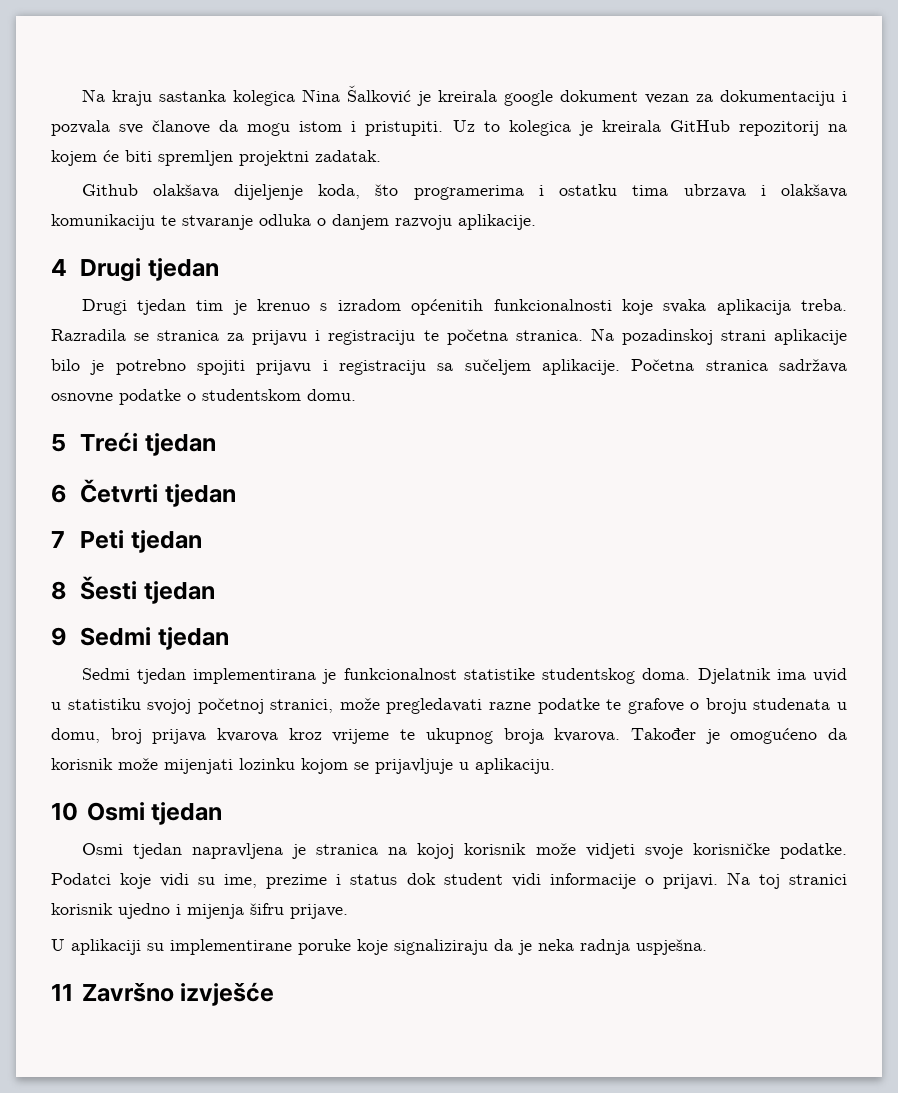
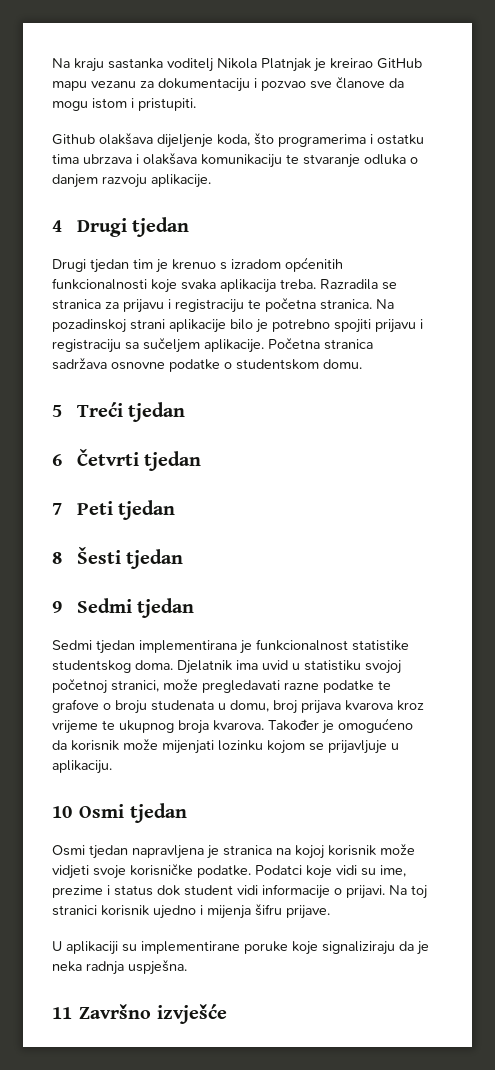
- Na kraju sastanka kolegica Nina Šalković je kreirala google dokument vezan za dokumentaciju i pozvala sve članove da mogu istom i pristupiti. Uz to kolegica je kreirala GitHub repozitorij na kojem će biti spremljen projektni zadatak.
+ Na kraju sastanka voditelj Nikola Platnjak je kreirao GitHub mapu vezanu za dokumentaciju i pozvao sve članove da mogu istom i pristupiti.

